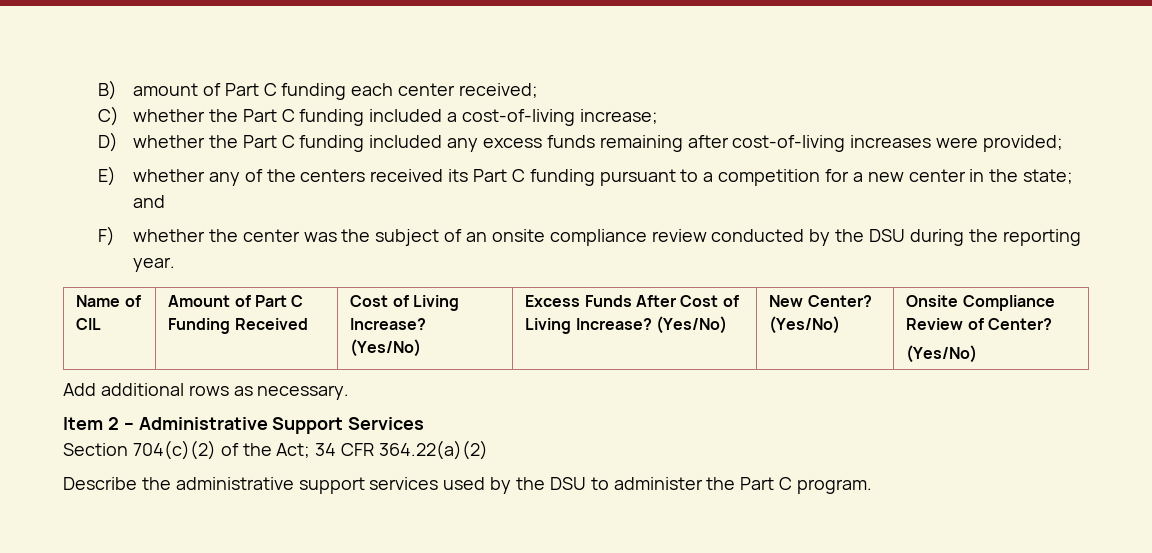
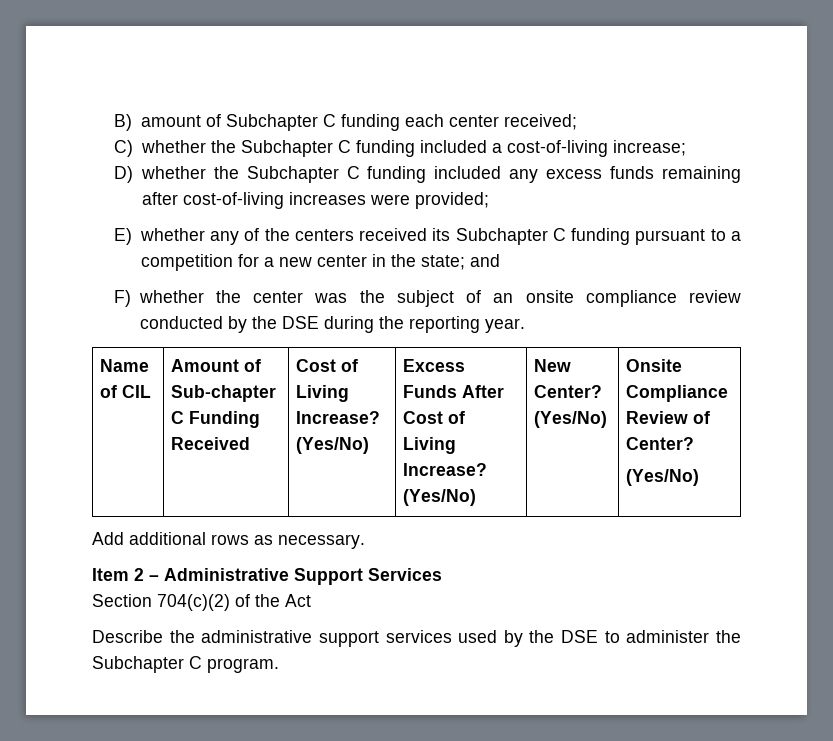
- B) amount of Part C funding each center received;
+ B) amount of Subchapter C funding each center received;
- C) whether the Part C funding included a cost-of-living increase;
+ C) whether the Subchapter C funding included a cost-of-living increase;
- D) whether the Part C funding included any excess funds remaining after cost-of-living increases were provided;
+ D) whether the Subchapter C funding included any excess funds remaining after cost-of-living increases were provided;
- E) whether any of the centers received its Part C funding pursuant to a competition for a new center in the state; and
+ E) whether any of the centers received its Subchapter C funding pursuant to a competition for a new center in the state; and
- F) whether the center was the subject of an onsite compliance review conducted by the DSU during the reporting year.
+ F) whether the center was the subject of an onsite compliance review conducted by the DSE during the reporting year.
- Name of CIL | Amount of Part C Funding Received | Cost of Living Increase? (Yes/No) | Excess Funds After Cost of Living Increase? (Yes/No) | New Center? (Yes/No) | Onsite Compliance Review of Center?
+ Name of CIL | Amount of Sub-chapter C Funding Received | Cost of Living Increase? (Yes/No) | Excess Funds After Cost of Living Increase? (Yes/No) | New Center? (Yes/No) | Onsite Compliance Review of Center?
- Section 704(c)(2) of the Act; 34 CFR 364.22(a)(2)
+ Section 704(c)(2) of the Act
- Describe the administrative support services used by the DSU to administer the Part C program.
+ Describe the administrative support services used by the DSE to administer the Subchapter C program.

